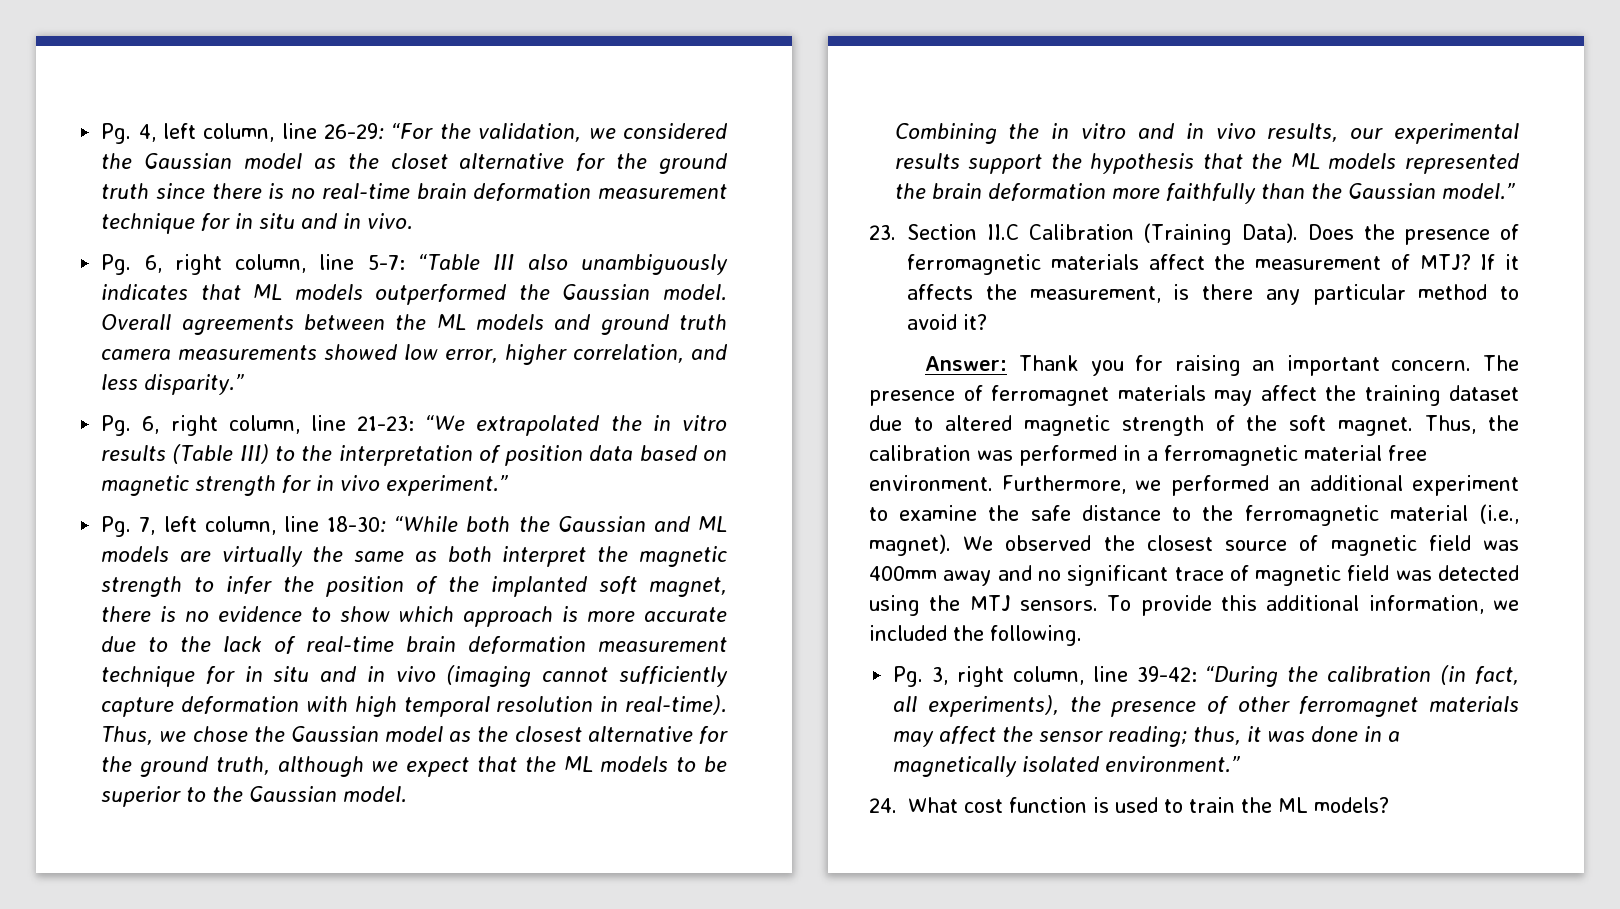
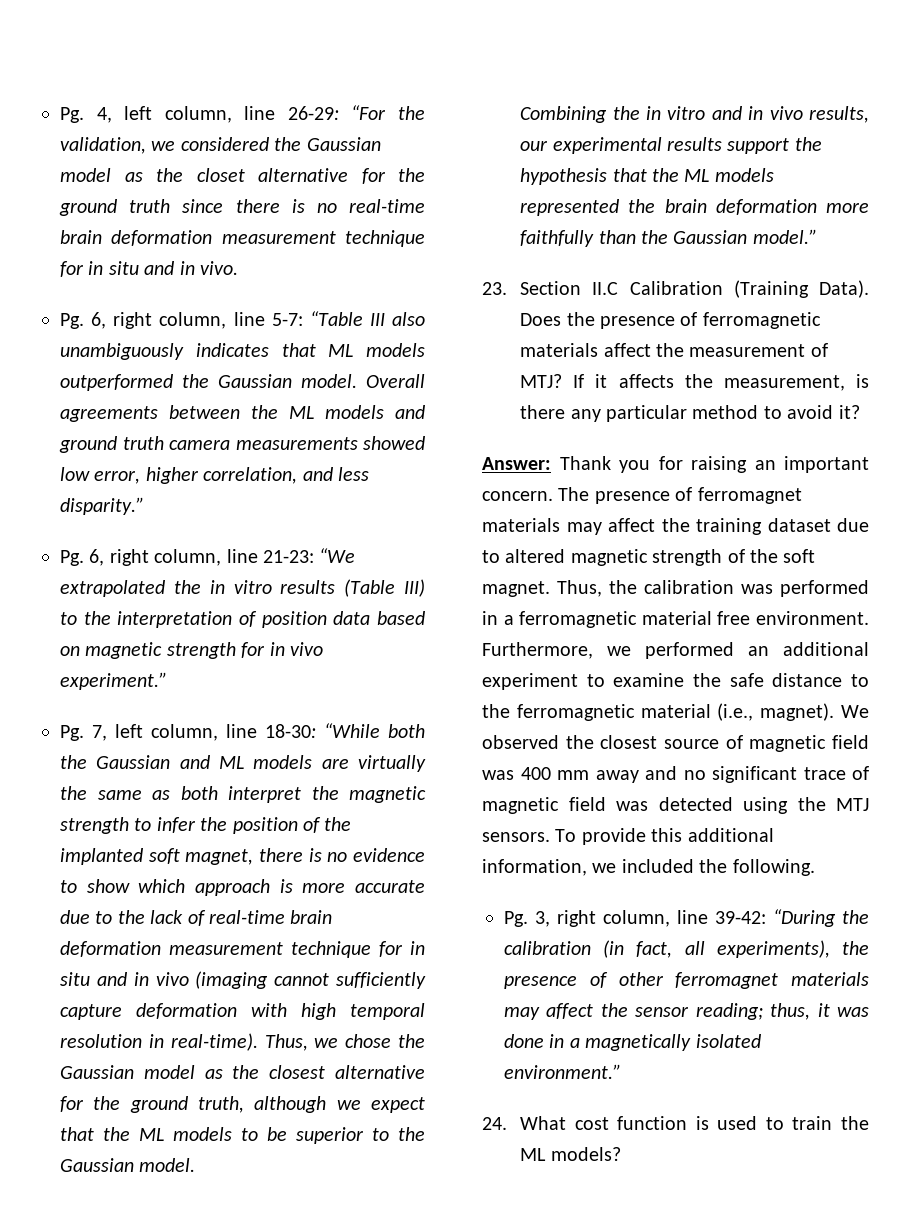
- We observed the closest source of magnetic field was 400mm away and no significant trace of magnetic field was detected using the MTJ sensors.
+ We observed the closest source of magnetic field was 400 mm away and no significant trace of magnetic field was detected using the MTJ sensors.

